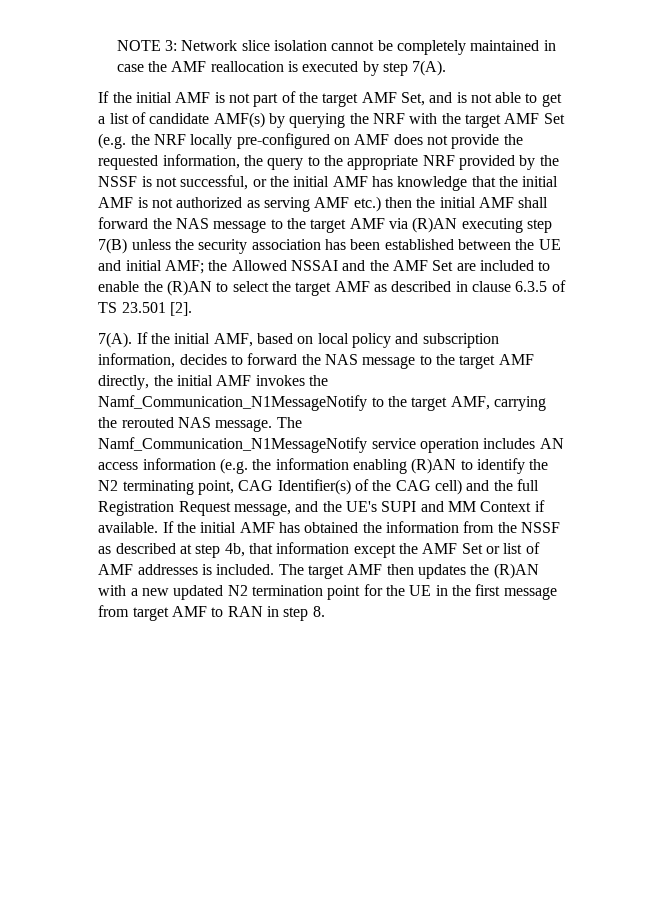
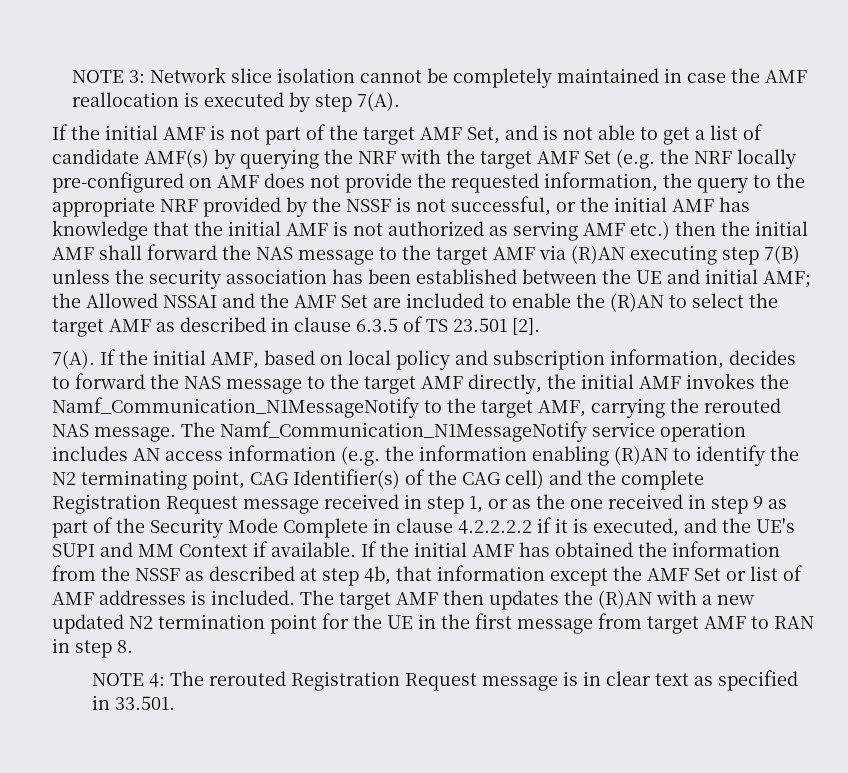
- The Namf_Communication_N1MessageNotify service operation includes AN access information (e.g. the information enabling (R)AN to identify the N2 terminating point, CAG Identifier(s) of the CAG cell) and the full Registration Request message, and the UE's SUPI and MM Context if available.
+ The Namf_Communication_N1MessageNotify service operation includes AN access information (e.g. the information enabling (R)AN to identify the N2 terminating point, CAG Identifier(s) of the CAG cell) and the complete Registration Request message received in step 1, or as the one received in step 9 as part of the Security Mode Complete in clause 4.2.2.2.2 if it is executed, and the UE's SUPI and MM Context if available.
+ NOTE 4: The rerouted Registration Request message is in clear text as specified in 33.501.

